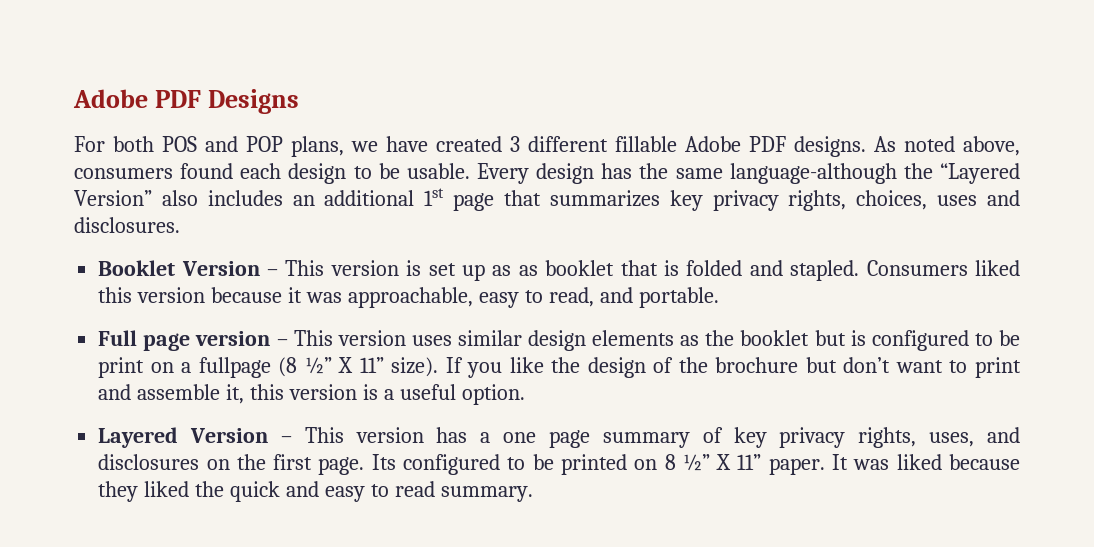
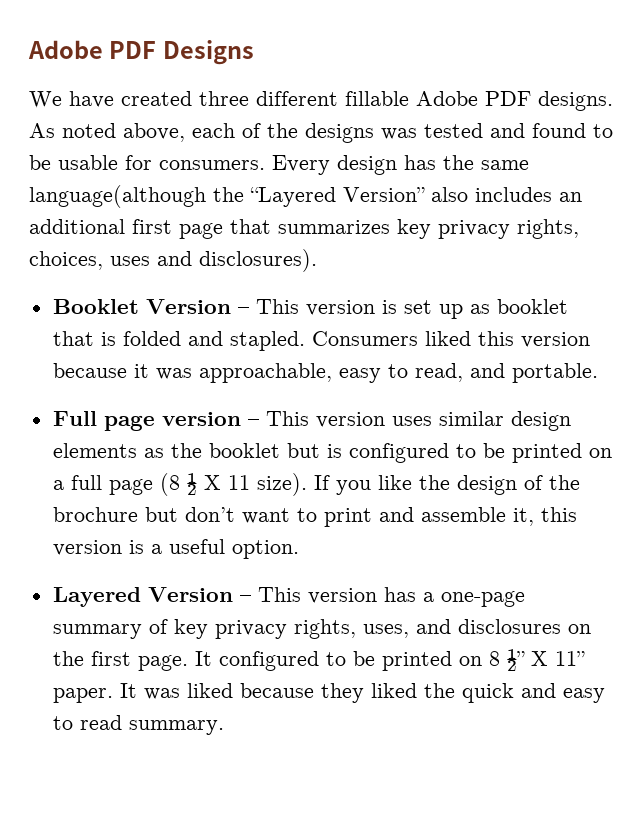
- For both POS and POP plans, we have created 3 different fillable Adobe PDF designs.
+ We have created three different fillable Adobe PDF designs.
- As noted above, consumers found each design to be usable.
+ As noted above, each of the designs was tested and found to be usable for consumers.
- Every design has the same language-although the “Layered Version” also includes an additional 1st page that summarizes key privacy rights, choices, uses and disclosures.
+ Every design has the same language(although the “Layered Version” also includes an additional first page that summarizes key privacy rights, choices, uses and disclosures).
- Booklet Version – This version is set up as as booklet that is folded and stapled.
+ Booklet Version – This version is set up as booklet that is folded and stapled.
- Full page version – This version uses similar design elements as the booklet but is configured to be print on a fullpage (8 ½” X 11” size).
+ Full page version – This version uses similar design elements as the booklet but is configured to be printed on a full page (8 ½ X 11 size).
- Layered Version – This version has a one page summary of key privacy rights, uses, and disclosures on the first page.
+ Layered Version – This version has a one-page summary of key privacy rights, uses, and disclosures on the first page.
- Its configured to be printed on 8 ½” X 11” paper.
+ It configured to be printed on 8 ½” X 11” paper.

